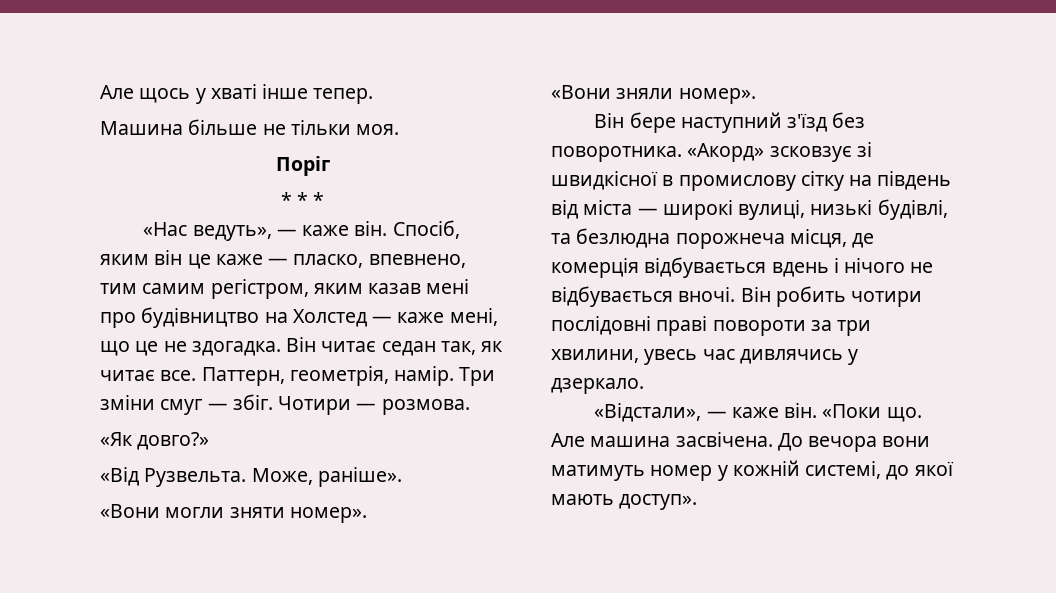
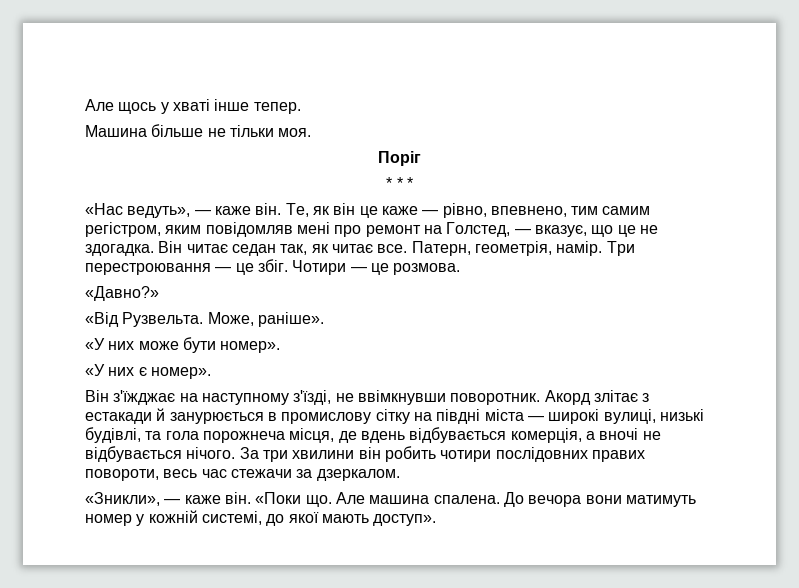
- Спосіб, яким він це каже — пласко, впевнено, тим самим регістром, яким казав мені про будівництво на Холстед — каже мені, що це не здогадка.
+ Те, як він це каже — рівно, впевнено, тим самим регістром, яким повідомляв мені про ремонт на Голстед, — вказує, що це не здогадка.
- Паттерн, геометрія, намір.
+ Патерн, геометрія, намір.
- Три зміни смуг — збіг.
+ Три перестроювання — це збіг.
- Чотири — розмова.
+ Чотири — це розмова.
- «Як довго?»
+ «Давно?»
- «Вони могли зняти номер».
- «Вони зняли номер».
- Він бере наступний з'їзд без поворотника. «Акорд» зсковзує зі швидкісної в промислову сітку на південь від міста — широкі вулиці, низькі будівлі, та безлюдна порожнеча місця, де комерція відбувається вдень і нічого не відбувається вночі. Він робить чотири послідовні праві повороти за три хвилини, увесь час дивлячись у дзеркало.
- «Відстали», — каже він.
+ «У них може бути номер».
+ «У них є номер».
+ Він з'їжджає на наступному з'їзді, не ввімкнувши поворотник. Акорд злітає з естакади й занурюється в промислову сітку на півдні міста — широкі вулиці, низькі будівлі, та гола порожнеча місця, де вдень відбувається комерція, а вночі не відбувається нічого. За три хвилини він робить чотири послідовних правих повороти, весь час стежачи за дзеркалом.
+ «Зникли», — каже він.
- Але машина засвічена.
+ Але машина спалена.

